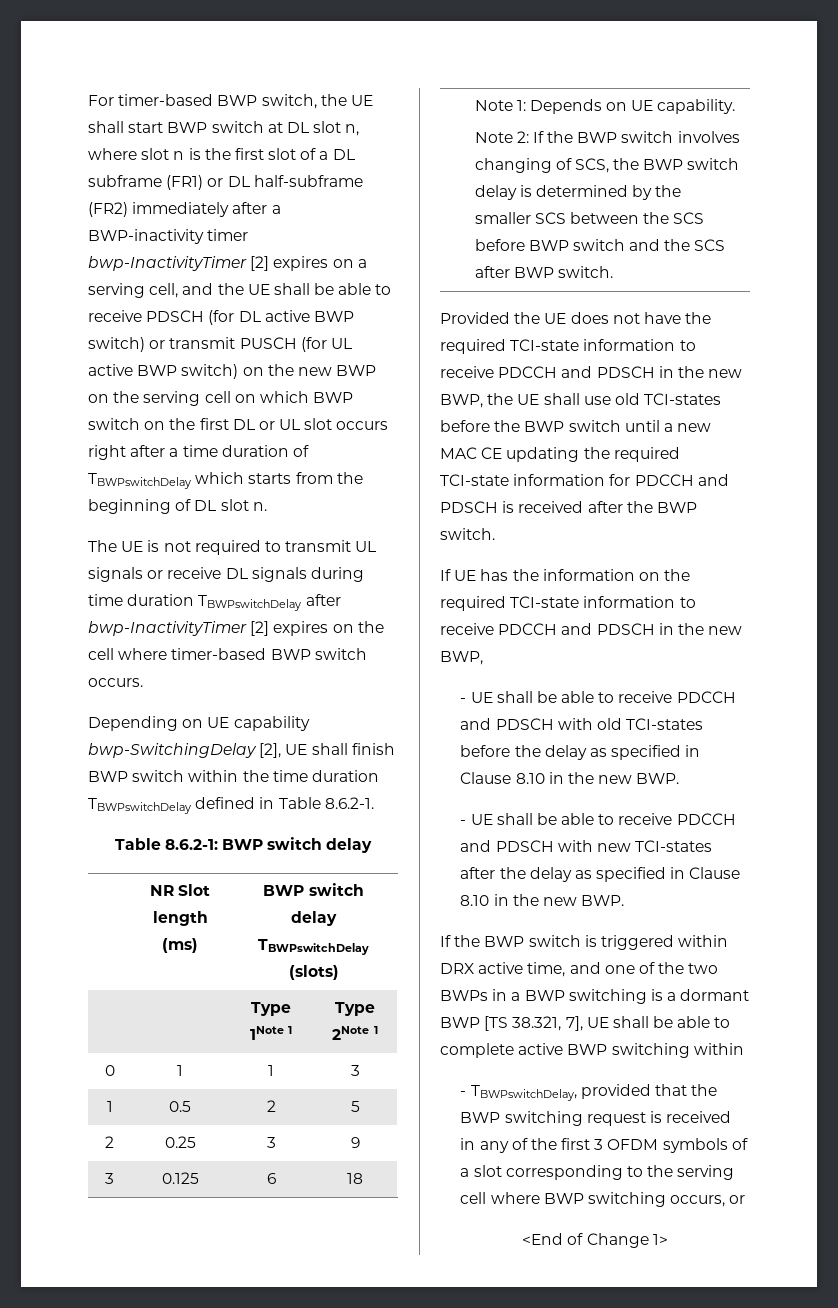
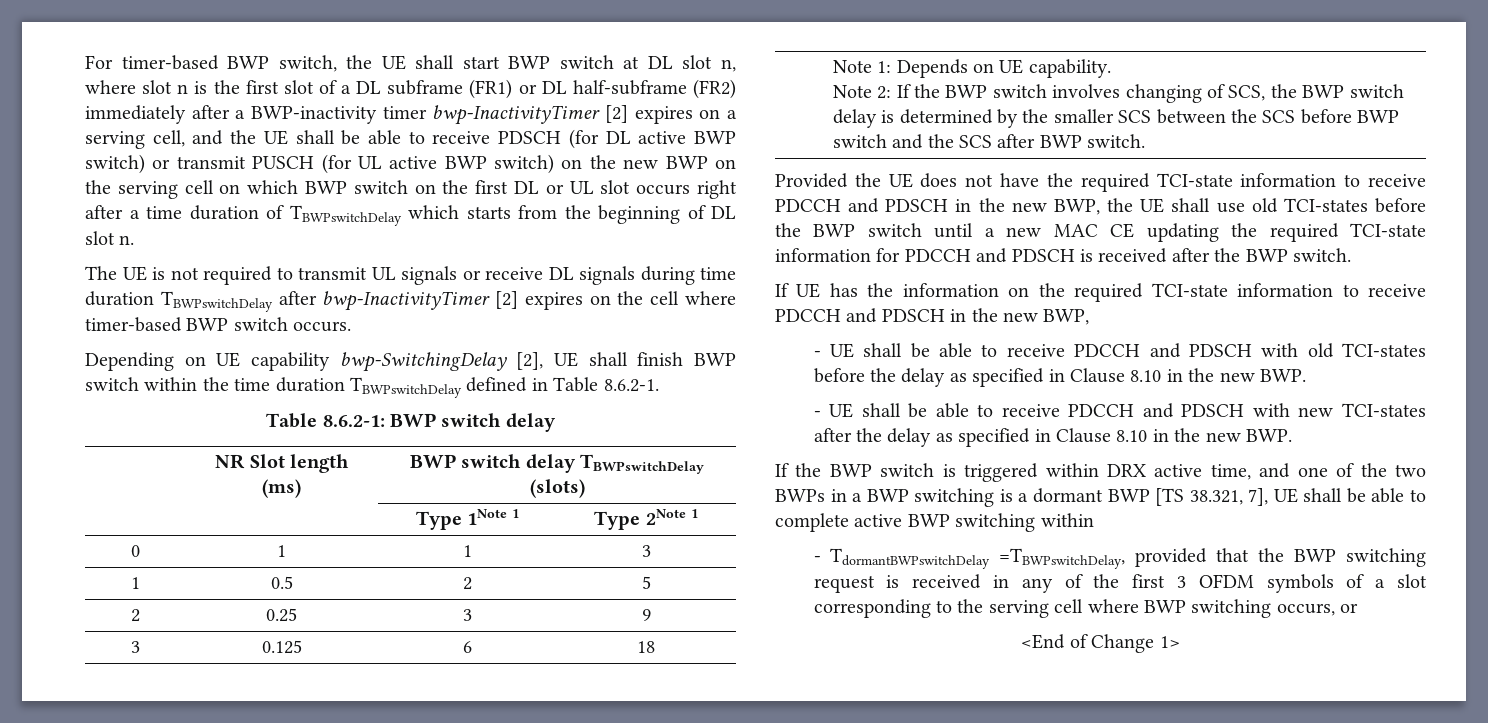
- - TBWPswitchDelay, provided that the BWP switching request is received in any of the first 3 OFDM symbols of a slot corresponding to the serving cell where BWP switching occurs, or
+ - TdormantBWPswitchDelay =TBWPswitchDelay, provided that the BWP switching request is received in any of the first 3 OFDM symbols of a slot corresponding to the serving cell where BWP switching occurs, or

